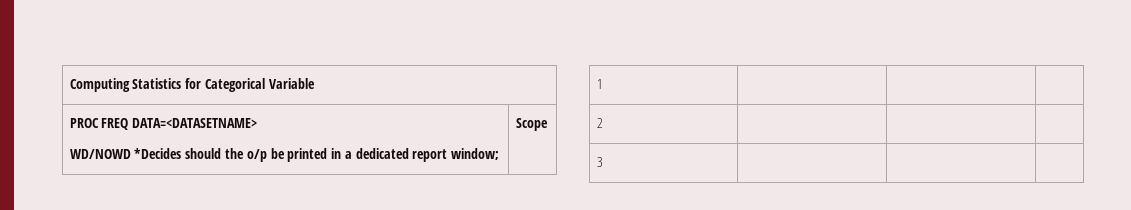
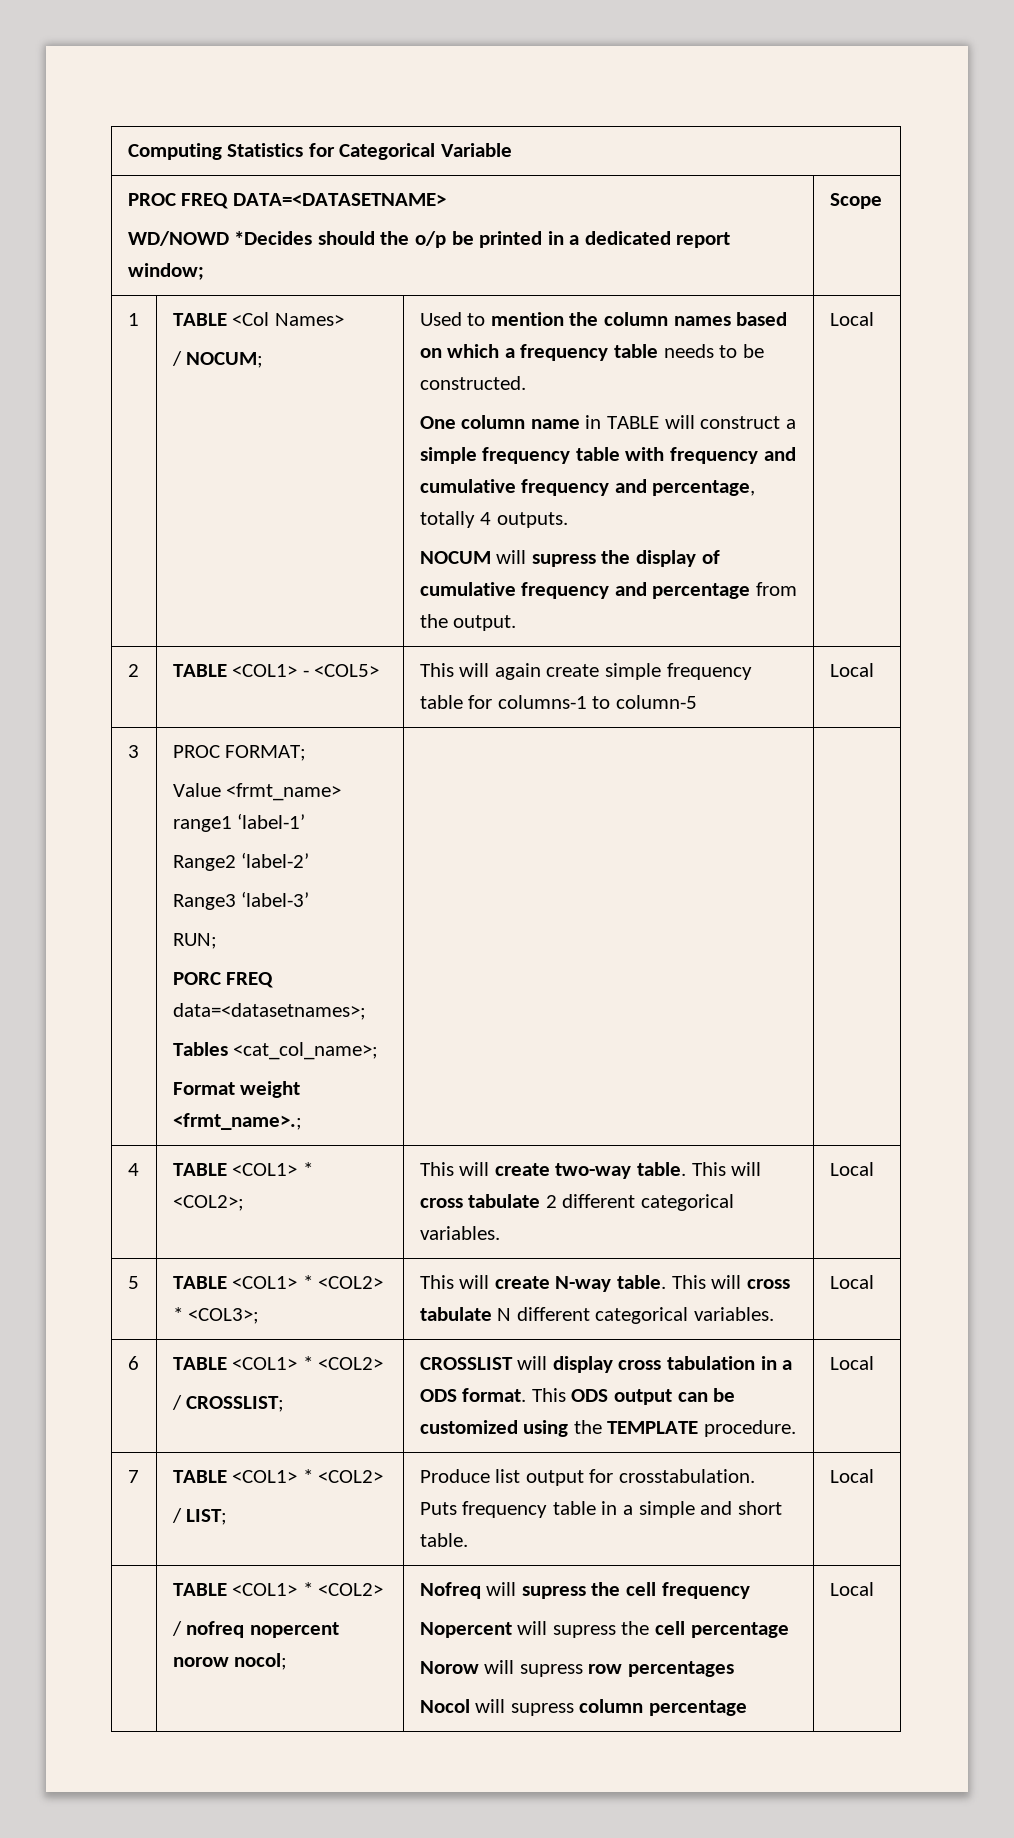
- 2 | | |
- 3 | | |
+ TABLE <Col Names>
+ / NOCUM; | Used to mention the column names based on which a frequency table needs to be constructed.
+ One column name in TABLE will construct a simple frequency table with frequency and cumulative frequency and percentage, totally 4 outputs.
+ NOCUM will supress the display of cumulative frequency and percentage from the output. | Local
+ 2 | TABLE <COL1> - <COL5> | This will again create simple frequency table for columns-1 to column-5 | Local
+ 3 | PROC FORMAT;
+ Value <frmt_name> range1 ‘label-1’
+ Range2 ‘label-2’
+ Range3 ‘label-3’
+ RUN;
+ PORC FREQ data=<datasetnames>;
+ Tables <cat_col_name>;
+ Format weight <frmt_name>.; | |
+ 4 | TABLE <COL1> * <COL2>; | This will create two-way table. This will cross tabulate 2 different categorical variables. | Local
+ 5 | TABLE <COL1> * <COL2> * <COL3>; | This will create N-way table. This will cross tabulate N different categorical variables. | Local
+ 6 | TABLE <COL1> * <COL2>
+ / CROSSLIST; | CROSSLIST will display cross tabulation in a ODS format. This ODS output can be customized using the TEMPLATE procedure. | Local
+ 7 | TABLE <COL1> * <COL2>
+ / LIST; | Produce list output for crosstabulation. Puts frequency table in a simple and short table. | Local
+ | TABLE <COL1> * <COL2>
+ / nofreq nopercent norow nocol; | Nofreq will supress the cell frequency
+ Nopercent will supress the cell percentage
+ Norow will supress row percentages
+ Nocol will supress column percentage | Local

